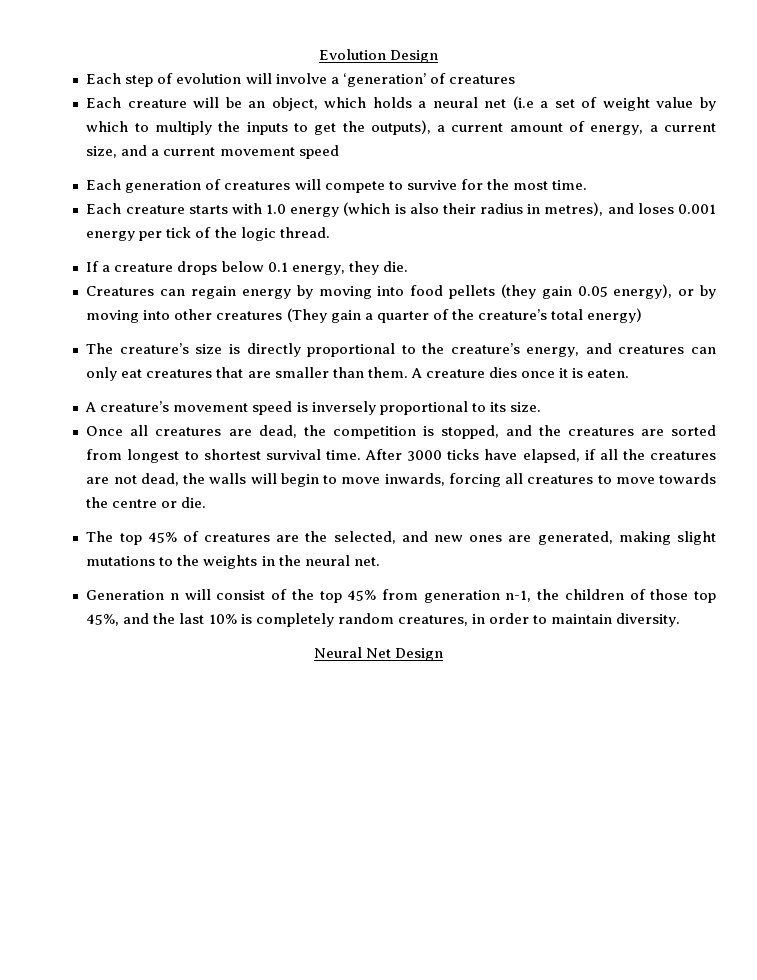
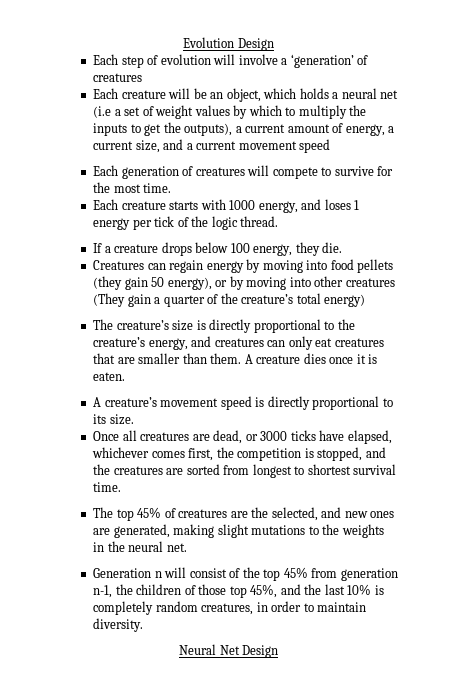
- Each creature will be an object, which holds a neural net (i.e a set of weight value by which to multiply the inputs to get the outputs), a current amount of energy, a current size, and a current movement speed
+ Each creature will be an object, which holds a neural net (i.e a set of weight values by which to multiply the inputs to get the outputs), a current amount of energy, a current size, and a current movement speed
- Each creature starts with 1.0 energy (which is also their radius in metres), and loses 0.001 energy per tick of the logic thread.
+ Each creature starts with 1000 energy, and loses 1 energy per tick of the logic thread.
- If a creature drops below 0.1 energy, they die.
+ If a creature drops below 100 energy, they die.
- Creatures can regain energy by moving into food pellets (they gain 0.05 energy), or by moving into other creatures (They gain a quarter of the creature’s total energy)
+ Creatures can regain energy by moving into food pellets (they gain 50 energy), or by moving into other creatures (They gain a quarter of the creature’s total energy)
- A creature’s movement speed is inversely proportional to its size.
+ A creature’s movement speed is directly proportional to its size.
- Once all creatures are dead, the competition is stopped, and the creatures are sorted from longest to shortest survival time. After 3000 ticks have elapsed, if all the creatures are not dead, the walls will begin to move inwards, forcing all creatures to move towards the centre or die.
+ Once all creatures are dead, or 3000 ticks have elapsed, whichever comes first, the competition is stopped, and the creatures are sorted from longest to shortest survival time.

